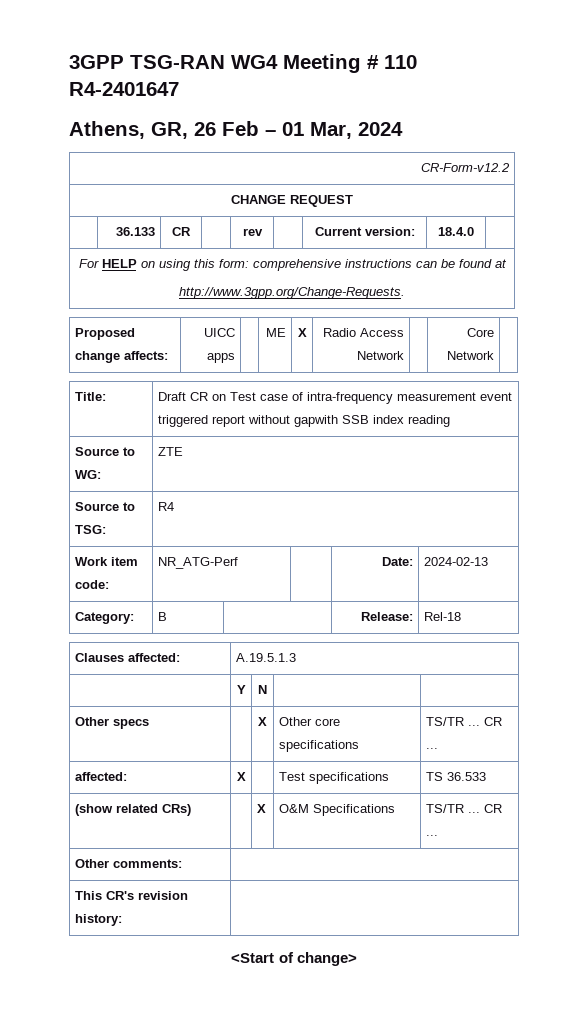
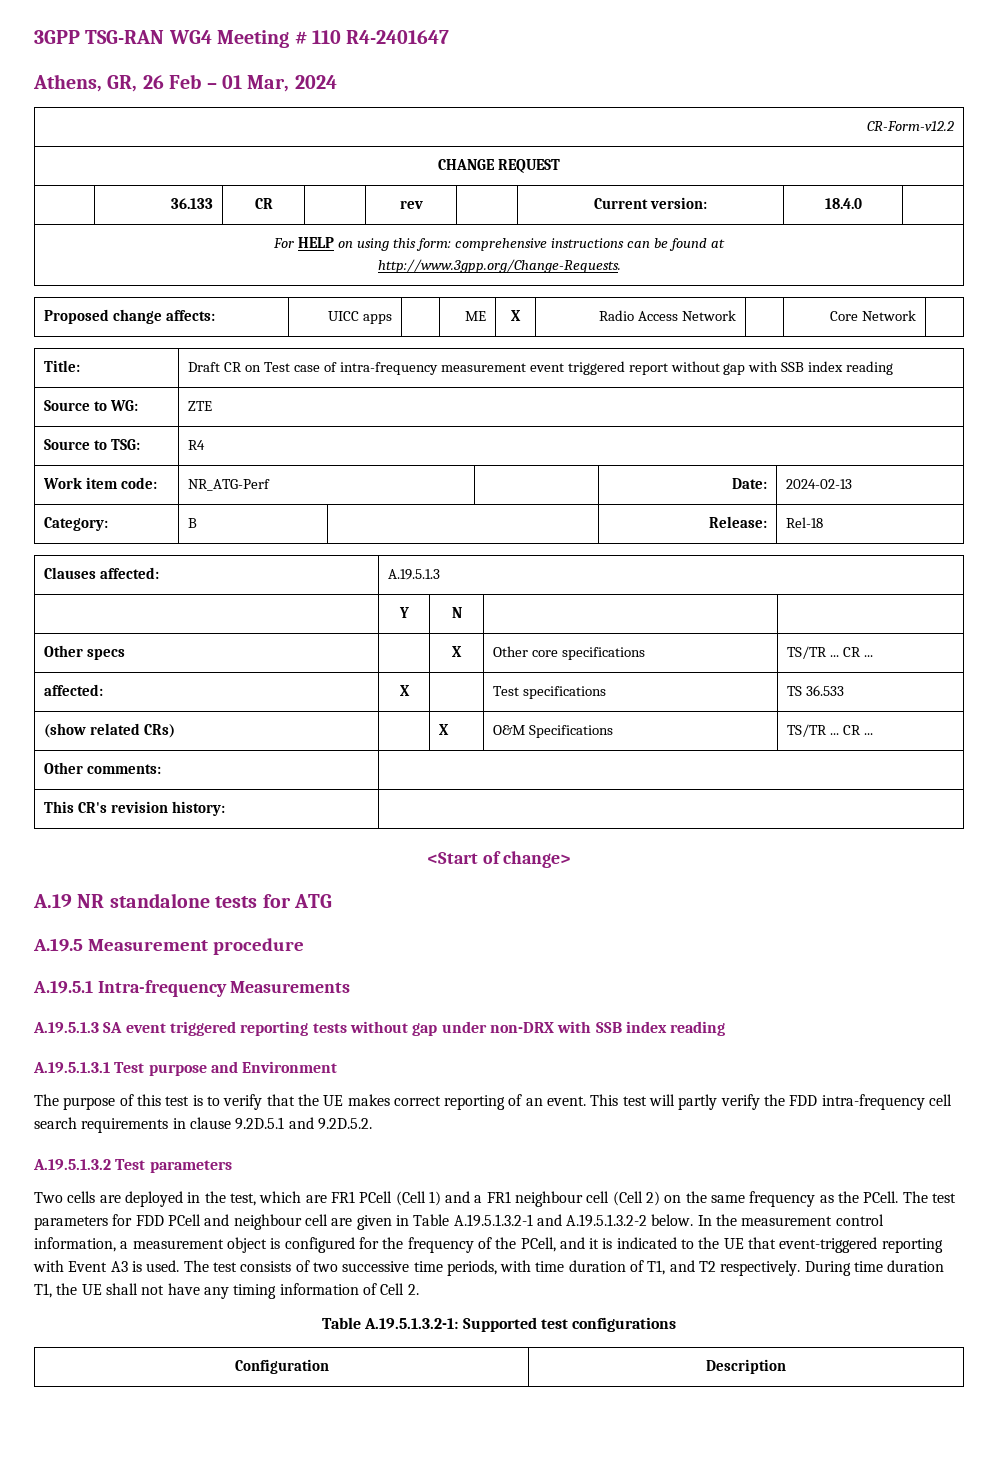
- Title: | Draft CR on Test case of intra-frequency measurement event triggered report without gapwith SSB index reading
+ Title: | Draft CR on Test case of intra-frequency measurement event triggered report without gap with SSB index reading
+ A.19 NR standalone tests for ATG
+ A.19.5 Measurement procedure
+ A.19.5.1 Intra-frequency Measurements
+ A.19.5.1.3 SA event triggered reporting tests without gap under non-DRX with SSB index reading
+ A.19.5.1.3.1 Test purpose and Environment
+ The purpose of this test is to verify that the UE makes correct reporting of an event. This test will partly verify the FDD intra-frequency cell search requirements in clause 9.2D.5.1 and 9.2D.5.2.
+ A.19.5.1.3.2 Test parameters
+ Two cells are deployed in the test, which are FR1 PCell (Cell 1) and a FR1 neighbour cell (Cell 2) on the same frequency as the PCell. The test parameters for FDD PCell and neighbour cell are given in Table A.19.5.1.3.2-1 and A.19.5.1.3.2-2 below. In the measurement control information, a measurement object is configured for the frequency of the PCell, and it is indicated to the UE that event-triggered reporting with Event A3 is used. The test consists of two successive time periods, with time duration of T1, and T2 respectively. During time duration T1, the UE shall not have any timing information of Cell 2.
+ Table A.19.5.1.3.2-1: Supported test configurations
+ Configuration | Description

